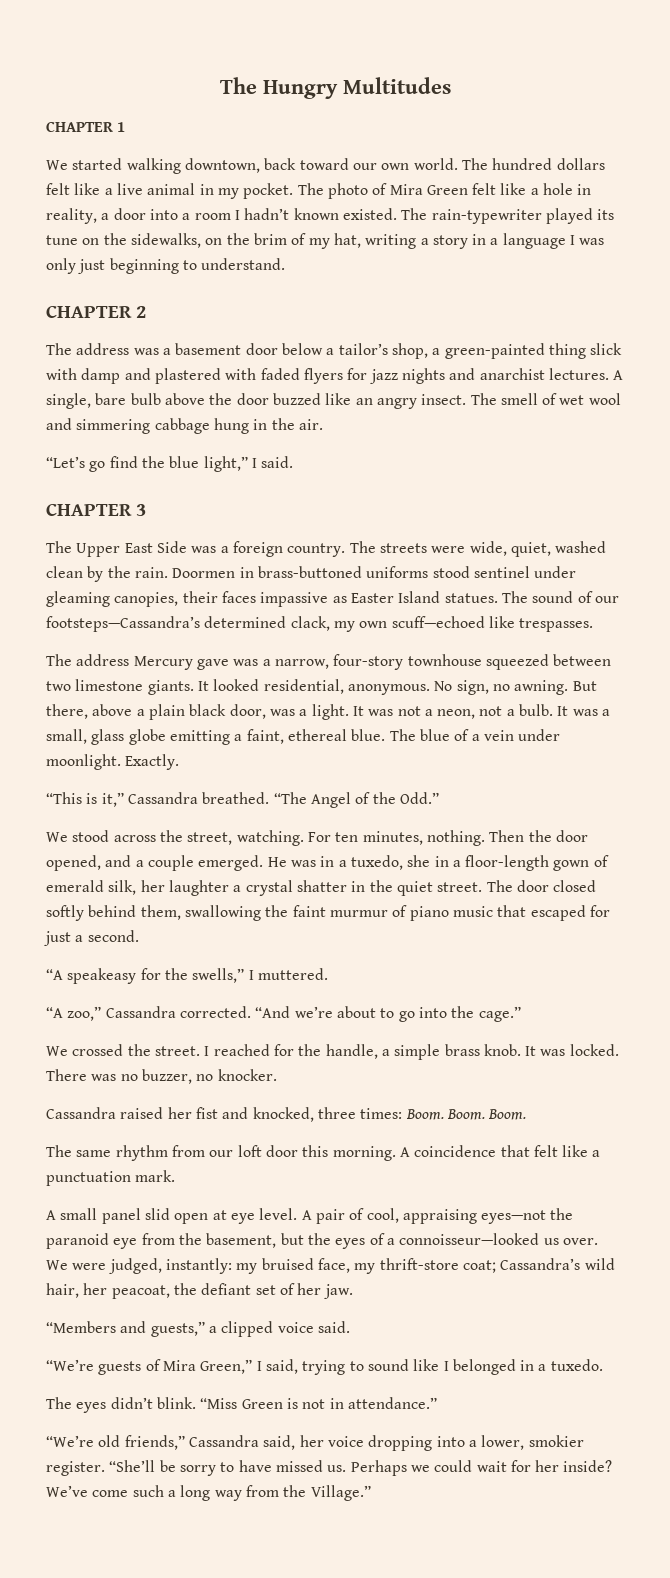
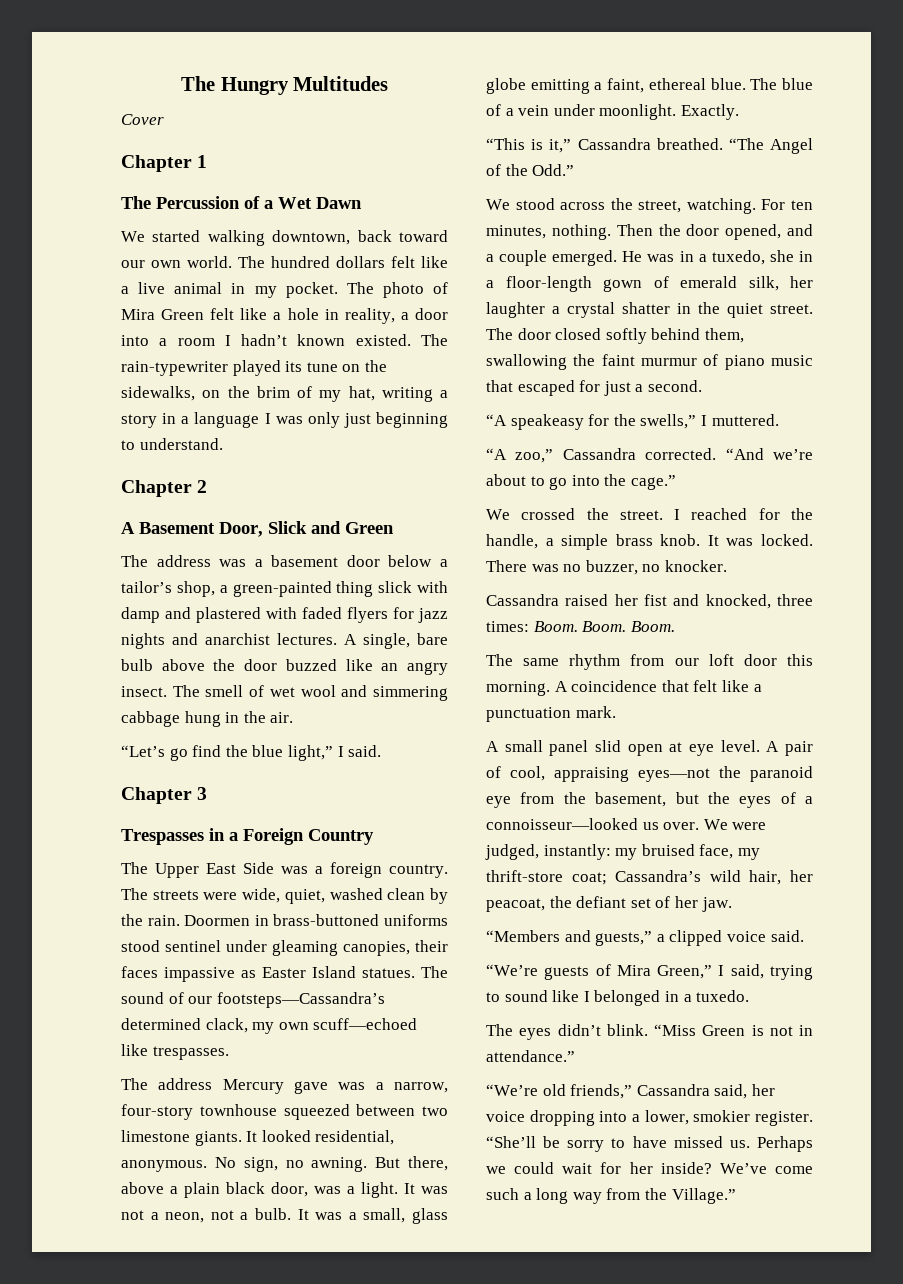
- CHAPTER 1
+ Cover
+ Chapter 1
+ The Percussion of a Wet Dawn
- CHAPTER 2
+ Chapter 2
+ A Basement Door, Slick and Green
- CHAPTER 3
+ Chapter 3
+ Trespasses in a Foreign Country

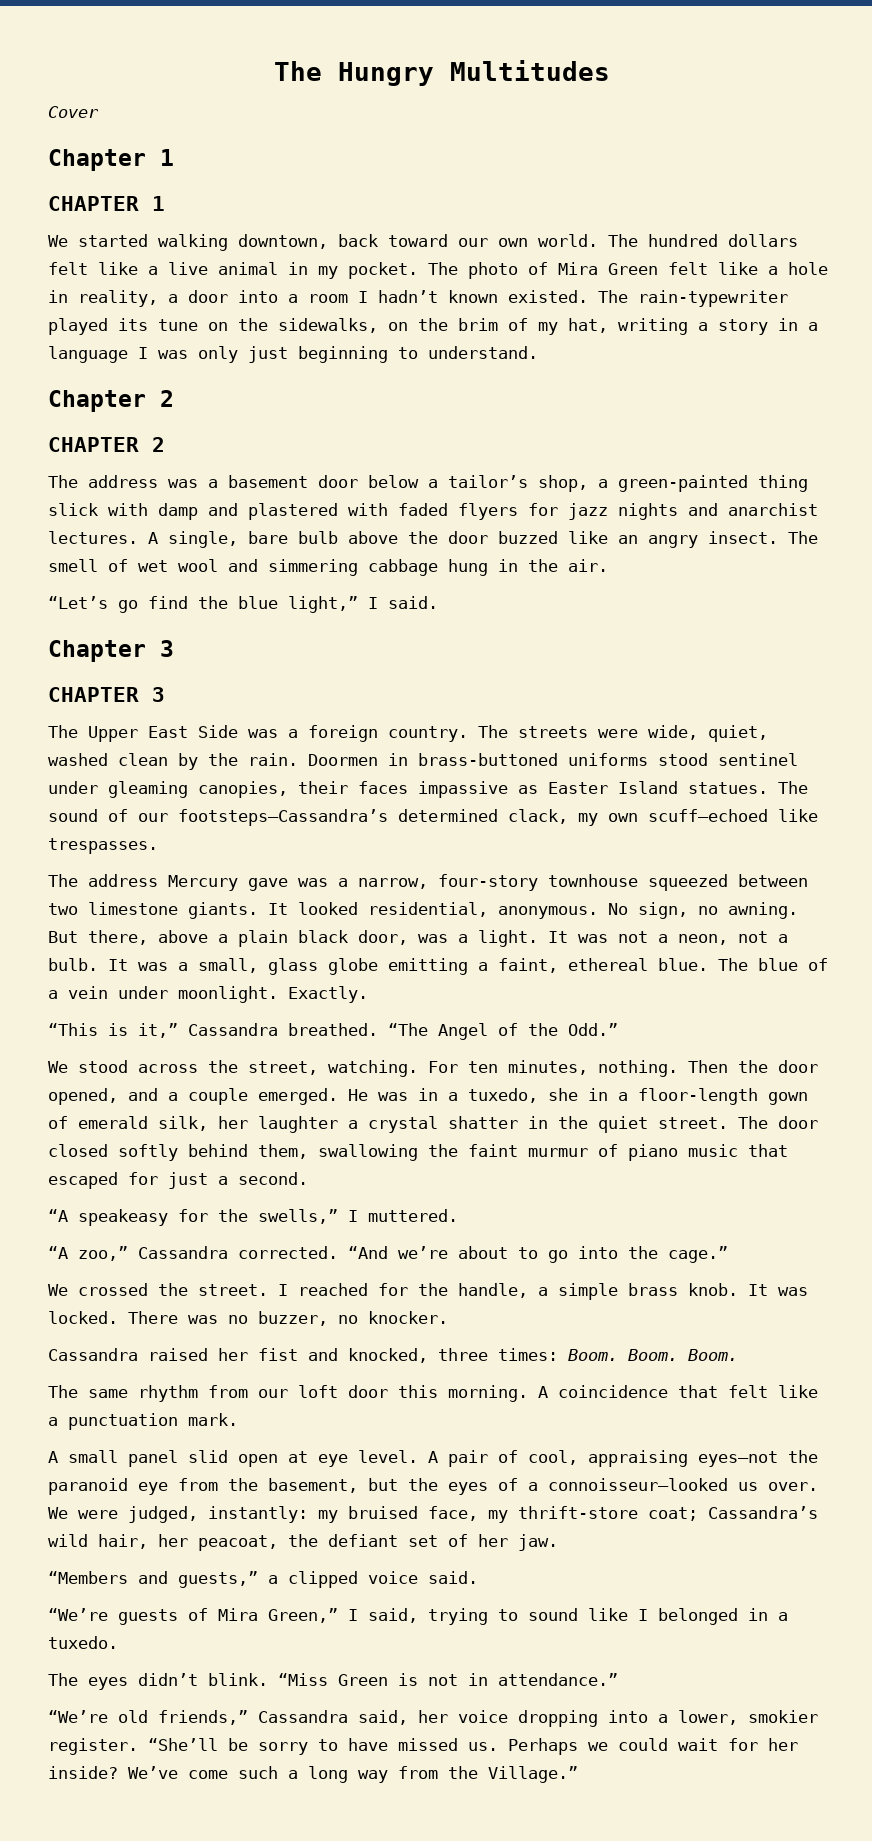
- The Percussion of a Wet Dawn
+ CHAPTER 1
- A Basement Door, Slick and Green
+ CHAPTER 2
- Trespasses in a Foreign Country
+ CHAPTER 3

